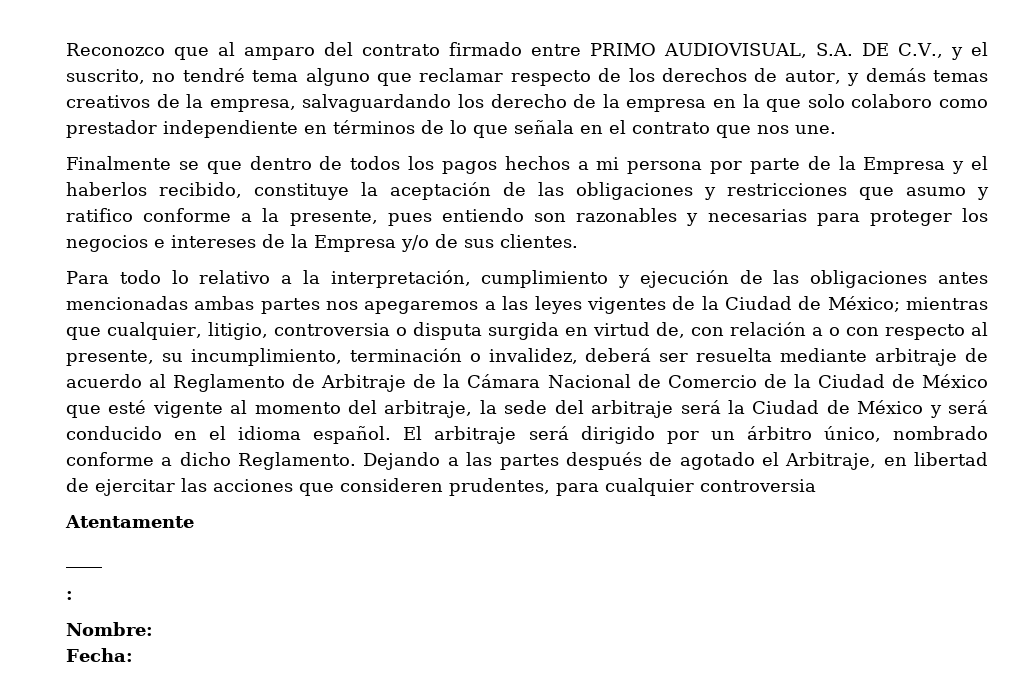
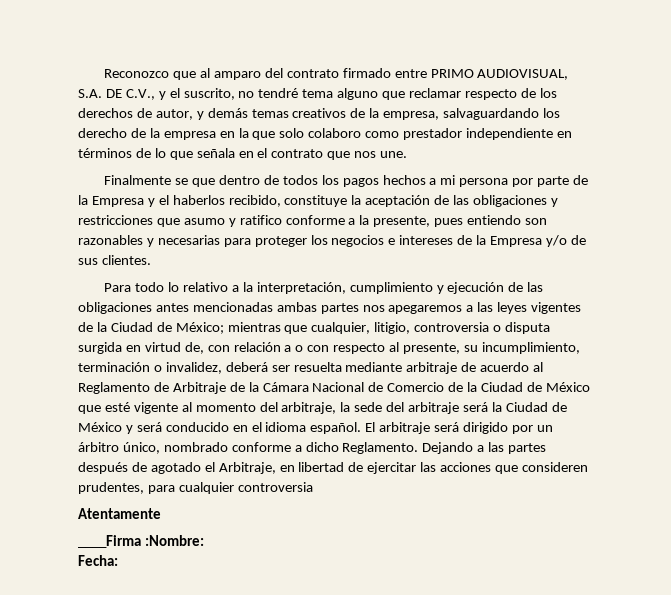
- ____
- :
- Nombre:
+ ____Firma :Nombre:

